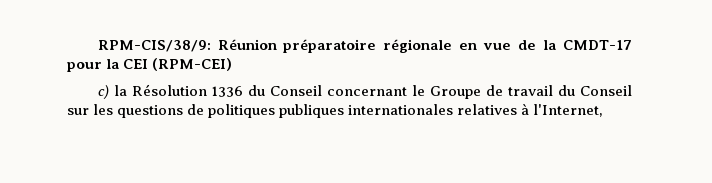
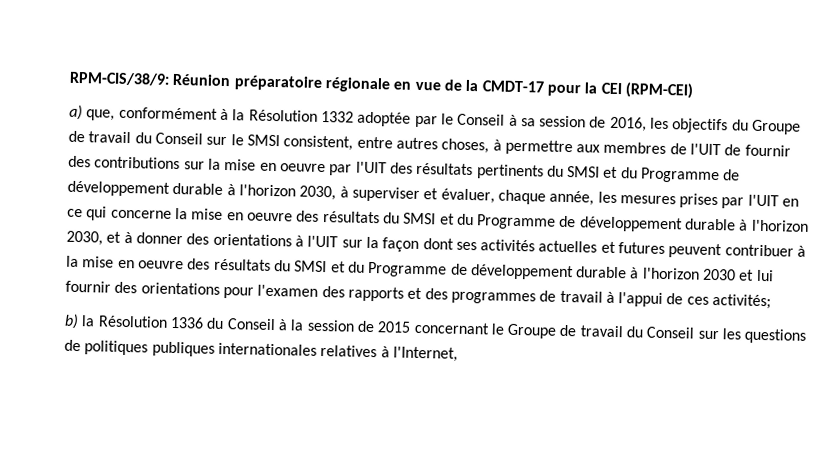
- c) la Résolution 1336 du Conseil concernant le Groupe de travail du Conseil sur les questions de politiques publiques internationales relatives à l'Internet,
+ a) que, conformément à la Résolution 1332 adoptée par le Conseil à sa session de 2016, les objectifs du Groupe de travail du Conseil sur le SMSI consistent, entre autres choses, à permettre aux membres de l'UIT de fournir des contributions sur la mise en oeuvre par l'UIT des résultats pertinents du SMSI et du Programme de développement durable à l'horizon 2030, à superviser et évaluer, chaque année, les mesures prises par l'UIT en ce qui concerne la mise en oeuvre des résultats du SMSI et du Programme de développement durable à l'horizon 2030, et à donner des orientations à l'UIT sur la façon dont ses activités actuelles et futures peuvent contribuer à la mise en oeuvre des résultats du SMSI et du Programme de développement durable à l'horizon 2030 et lui fournir des orientations pour l'examen des rapports et des programmes de travail à l'appui de ces activités;
+ b) la Résolution 1336 du Conseil à la session de 2015 concernant le Groupe de travail du Conseil sur les questions de politiques publiques internationales relatives à l'Internet,

